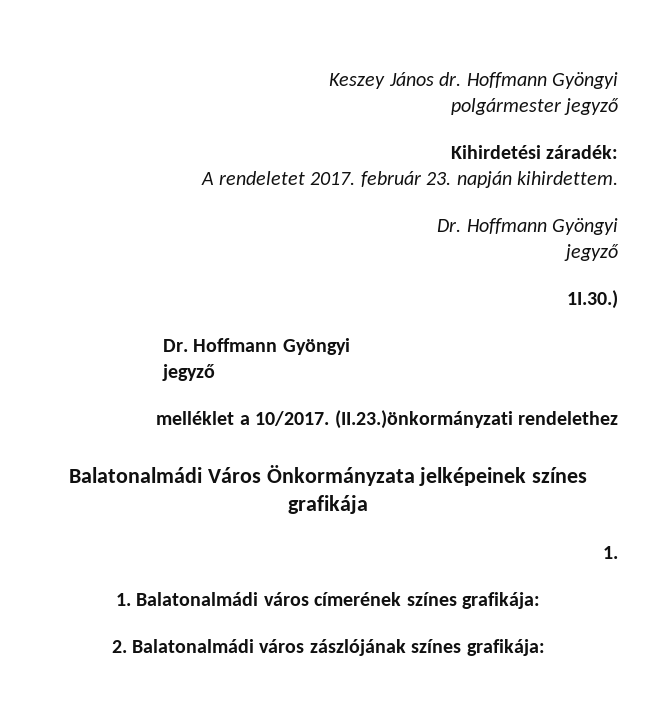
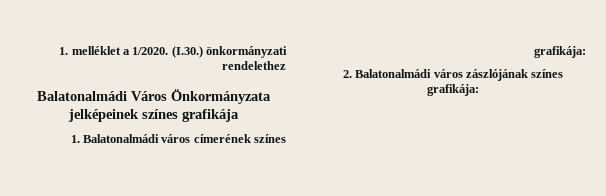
- Keszey János dr. Hoffmann Gyöngyi
- polgármester jegyző
- Kihirdetési záradék:
- A rendeletet 2017. február 23. napján kihirdettem.
- Dr. Hoffmann Gyöngyi
- jegyző
- 1I.30.)
- Dr. Hoffmann Gyöngyi
- jegyző
- melléklet a 10/2017. (II.23.)önkormányzati rendelethez
+ 1. melléklet a 1/2020. (I.30.) önkormányzati rendelethez
  Balatonalmádi Város Önkormányzata jelképeinek színes grafikája
- 1.

